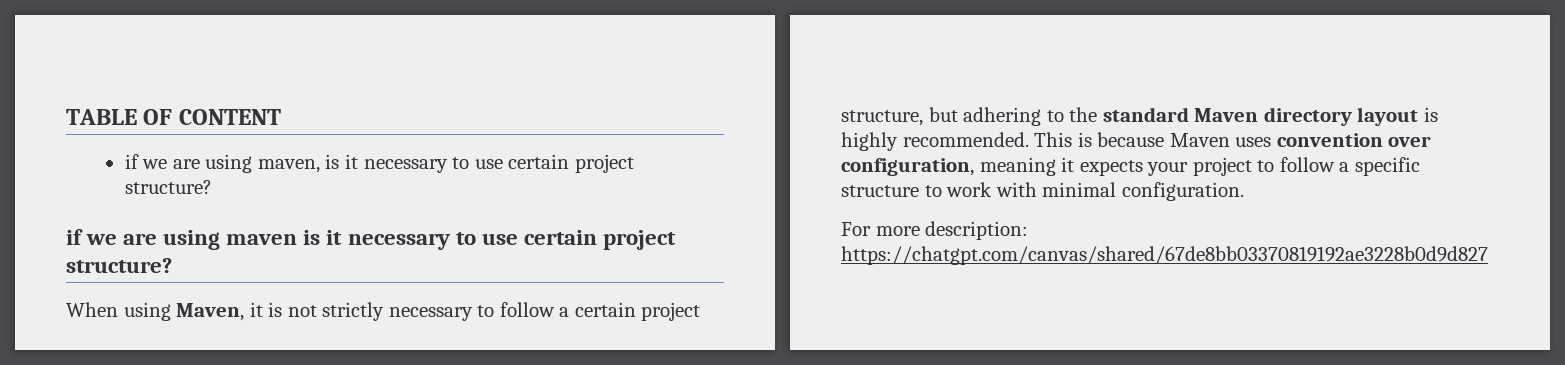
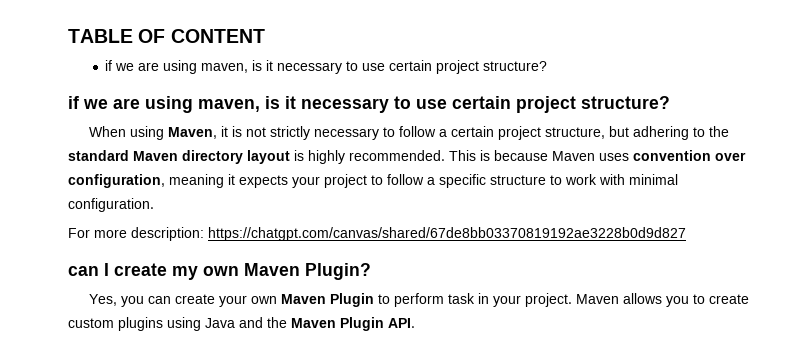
  TABLE OF CONTENT
  if we are using maven, is it necessary to use certain project structure?
- if we are using maven is it necessary to use certain project structure?
+ if we are using maven, is it necessary to use certain project structure?
+ can I create my own Maven Plugin?
+ Yes, you can create your own Maven Plugin to perform task in your project. Maven allows you to create custom plugins using Java and the Maven Plugin API.

